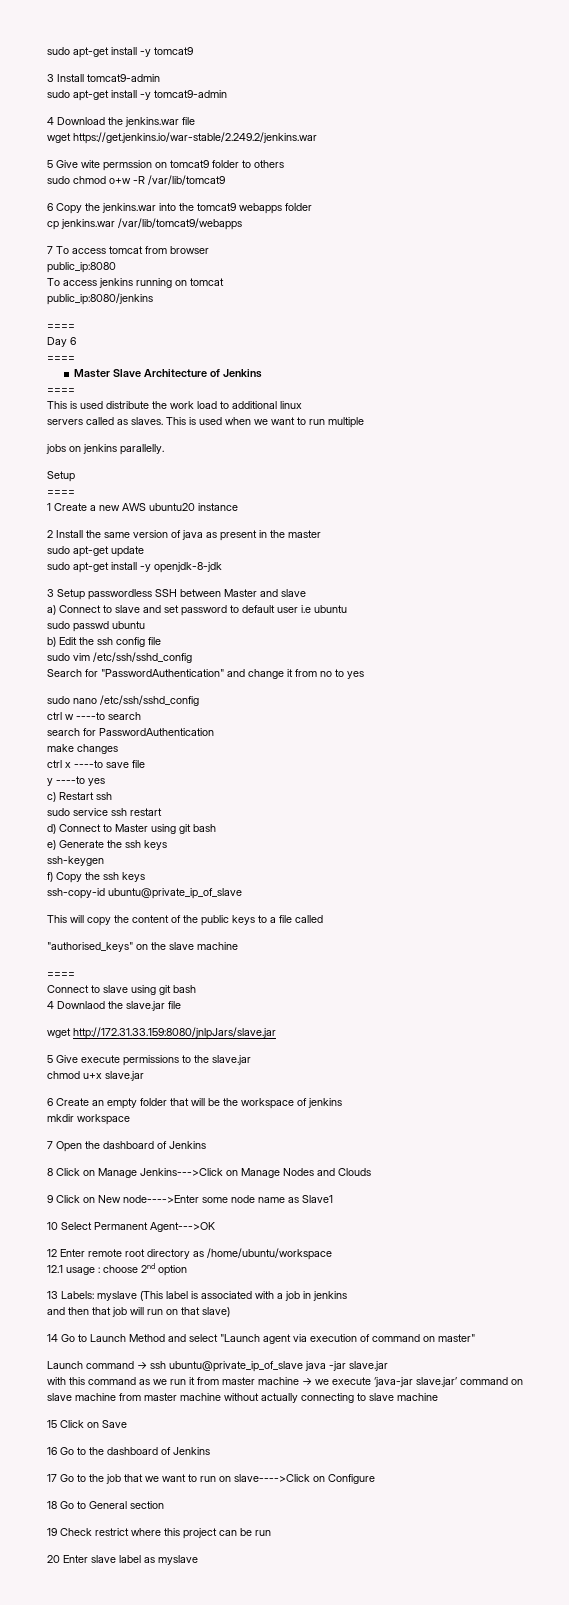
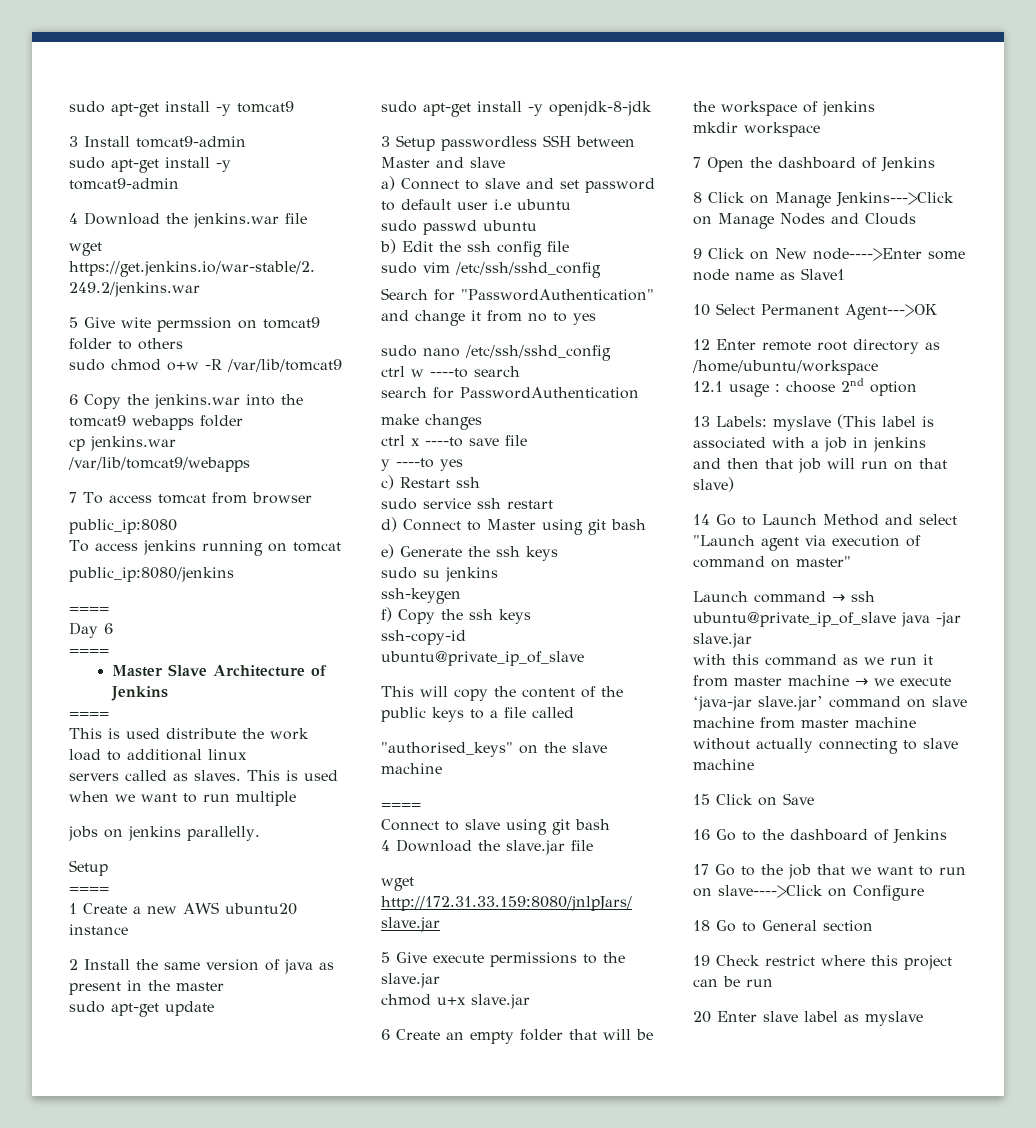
+ sudo su jenkins
- 4 Downlaod the slave.jar file
+ 4 Download the slave.jar file

